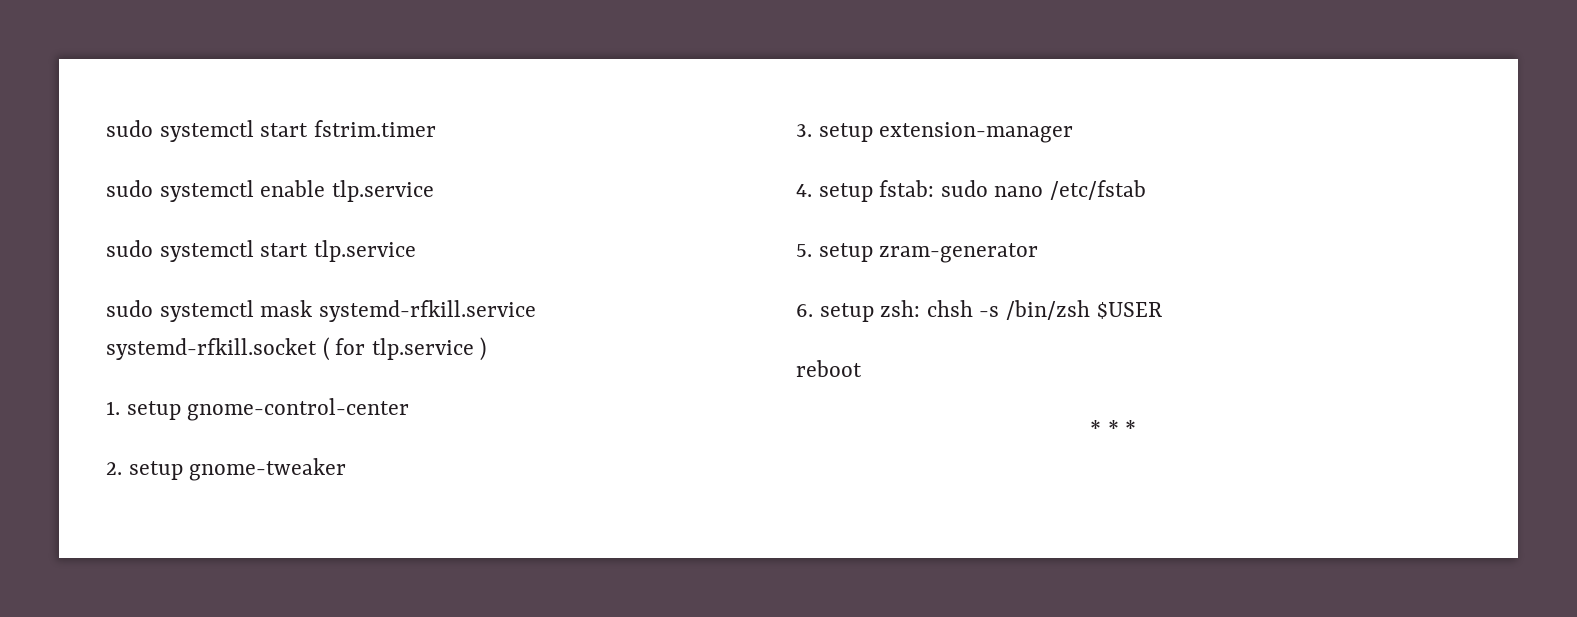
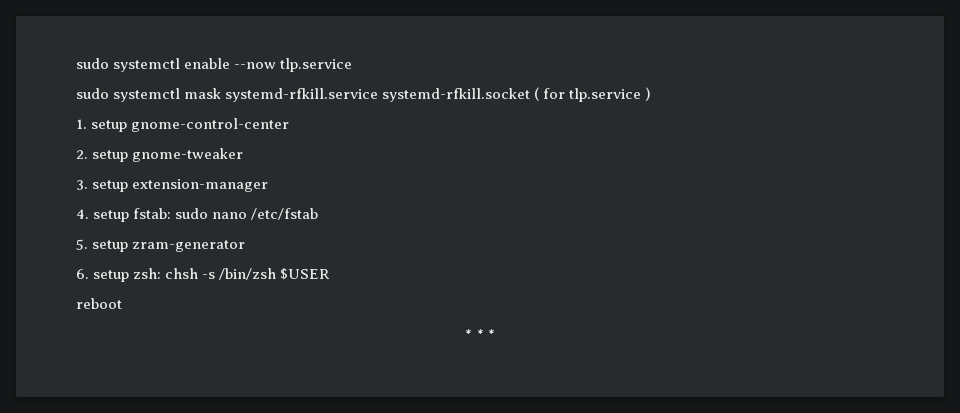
- sudo systemctl start fstrim.timer
- sudo systemctl enable tlp.service
- sudo systemctl start tlp.service
+ sudo systemctl enable --now tlp.service

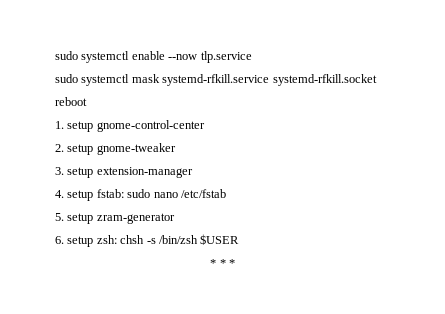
- sudo systemctl mask systemd-rfkill.service systemd-rfkill.socket ( for tlp.service )
+ sudo systemctl mask systemd-rfkill.service systemd-rfkill.socket
+ reboot
- reboot

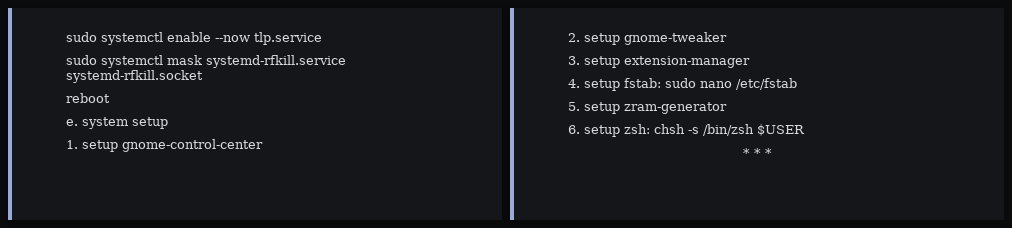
+ e. system setup

